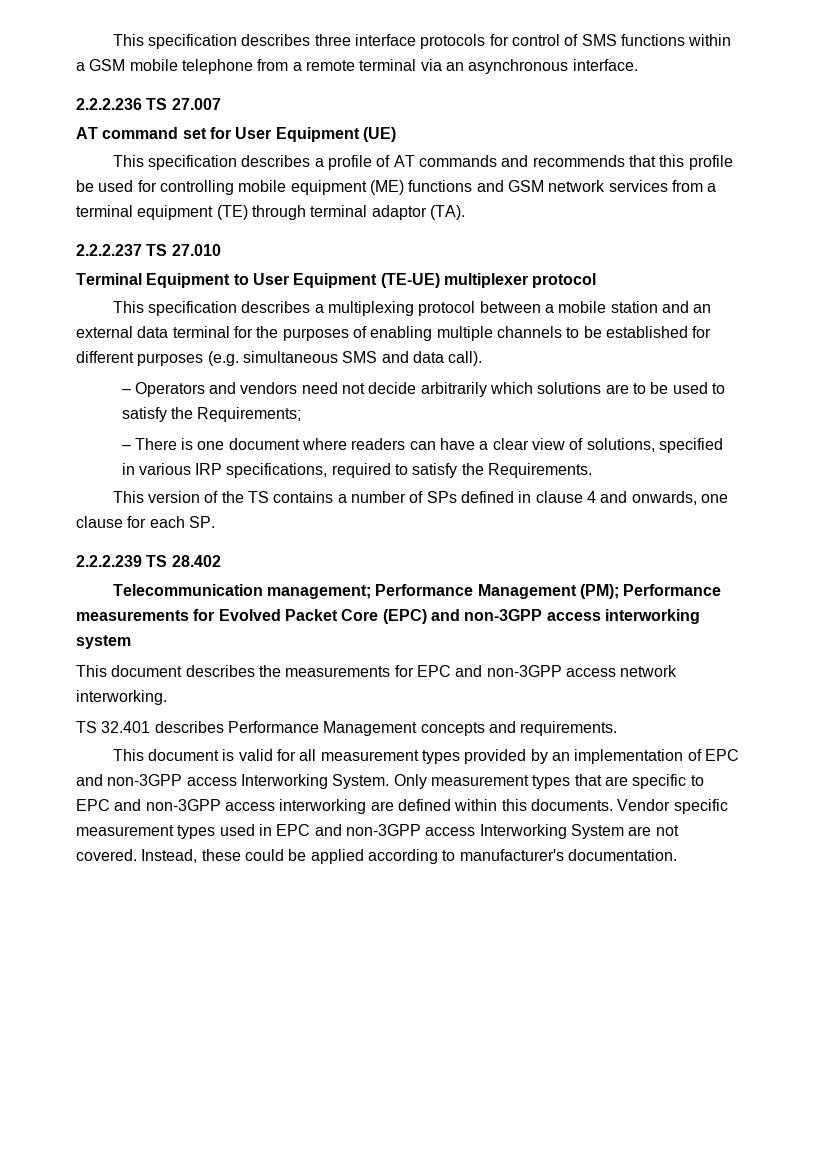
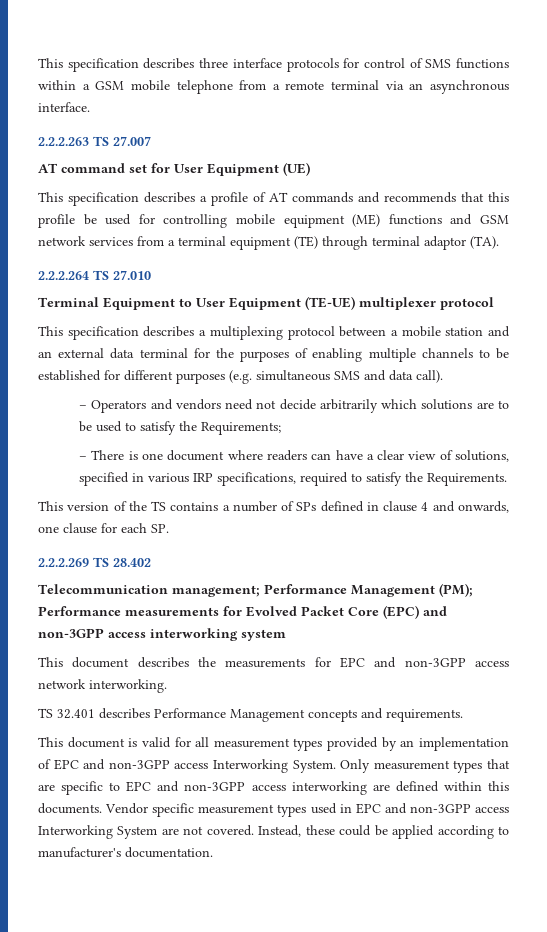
- 2.2.2.236 TS 27.007
+ 2.2.2.263 TS 27.007
- 2.2.2.237 TS 27.010
+ 2.2.2.264 TS 27.010
- 2.2.2.239 TS 28.402
+ 2.2.2.269 TS 28.402

